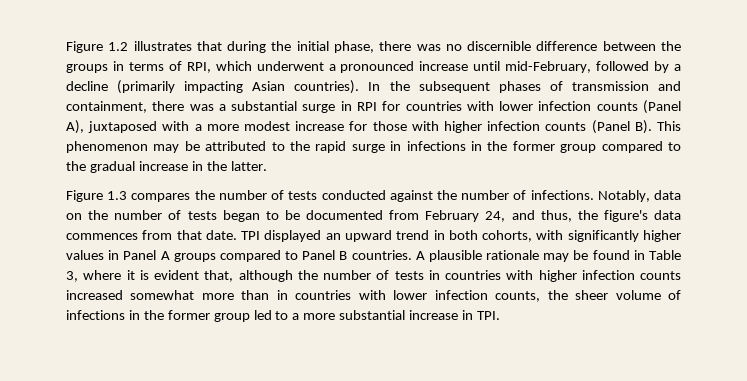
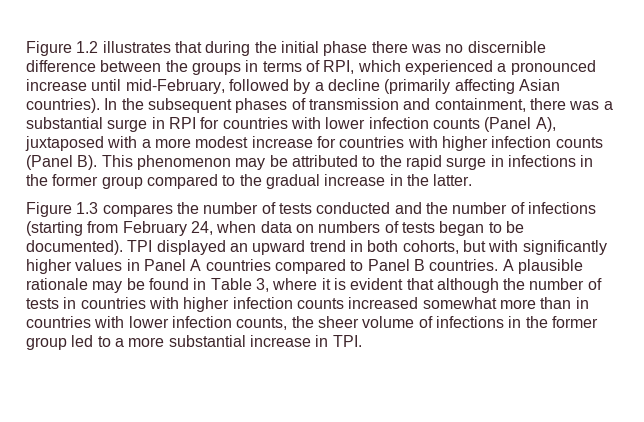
- Figure 1.2 illustrates that during the initial phase, there was no discernible difference between the groups in terms of RPI, which underwent a pronounced increase until mid-February, followed by a decline (primarily impacting Asian countries).
+ Figure 1.2 illustrates that during the initial phase there was no discernible difference between the groups in terms of RPI, which experienced a pronounced increase until mid-February, followed by a decline (primarily affecting Asian countries).
- In the subsequent phases of transmission and containment, there was a substantial surge in RPI for countries with lower infection counts (Panel A), juxtaposed with a more modest increase for those with higher infection counts (Panel B). This phenomenon may be attributed to the rapid surge in infections in the former group compared to the gradual increase in the latter.
+ In the subsequent phases of transmission and containment, there was a substantial surge in RPI for countries with lower infection counts (Panel A), juxtaposed with a more modest increase for countries with higher infection counts (Panel B). This phenomenon may be attributed to the rapid surge in infections in the former group compared to the gradual increase in the latter.
- Figure 1.3 compares the number of tests conducted against the number of infections. Notably, data on the number of tests began to be documented from February 24, and thus, the figure's data commences from that date.
+ Figure 1.3 compares the number of tests conducted and the number of infections (starting from February 24, when data on numbers of tests began to be documented).
- TPI displayed an upward trend in both cohorts, with significantly higher values in Panel A groups compared to Panel B countries.
+ TPI displayed an upward trend in both cohorts, but with significantly higher values in Panel A countries compared to Panel B countries.
- A plausible rationale may be found in Table 3, where it is evident that, although the number of tests in countries with higher infection counts increased somewhat more than in countries with lower infection counts, the sheer volume of infections in the former group led to a more substantial increase in TPI.
+ A plausible rationale may be found in Table 3, where it is evident that although the number of tests in countries with higher infection counts increased somewhat more than in countries with lower infection counts, the sheer volume of infections in the former group led to a more substantial increase in TPI.

